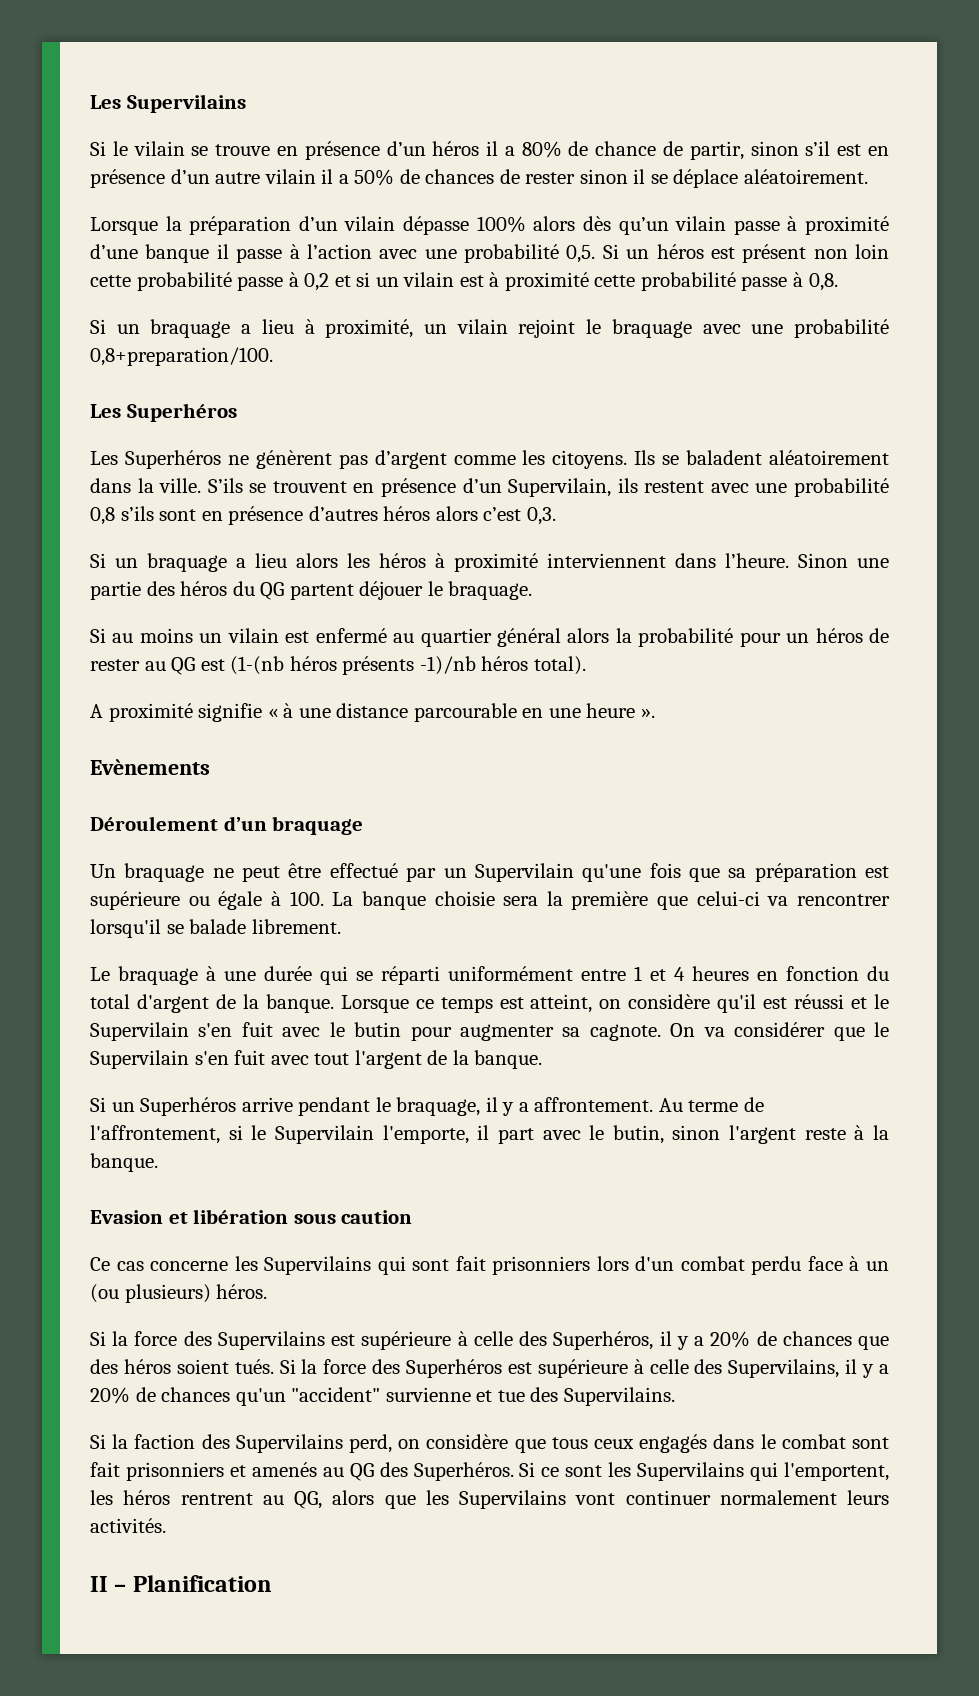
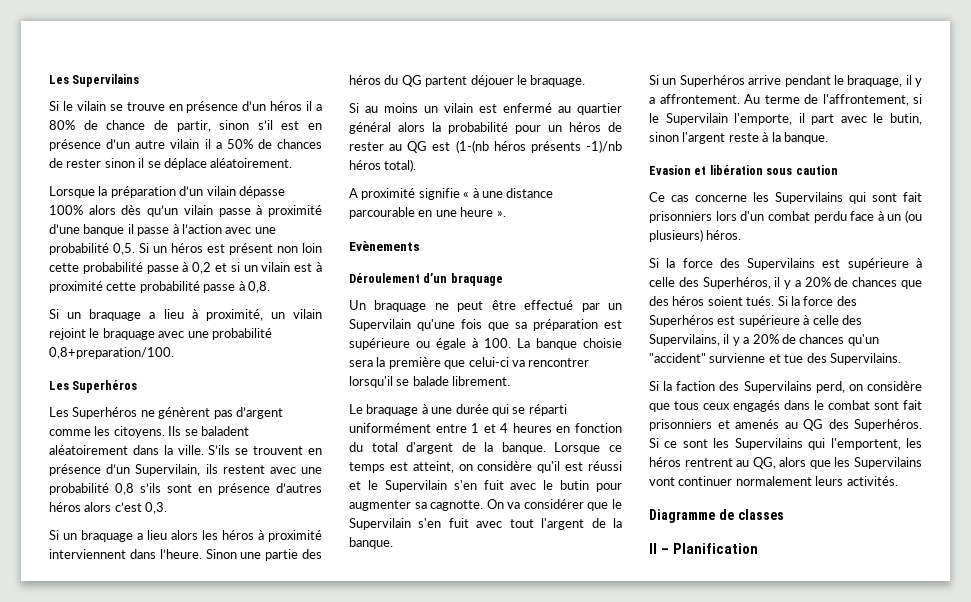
- Lorsque ce temps est atteint, on considère qu'il est réussi et le Supervilain s'en fuit avec le butin pour augmenter sa cagnote.
+ Lorsque ce temps est atteint, on considère qu'il est réussi et le Supervilain s'en fuit avec le butin pour augmenter sa cagnotte.
+ Diagramme de classes

